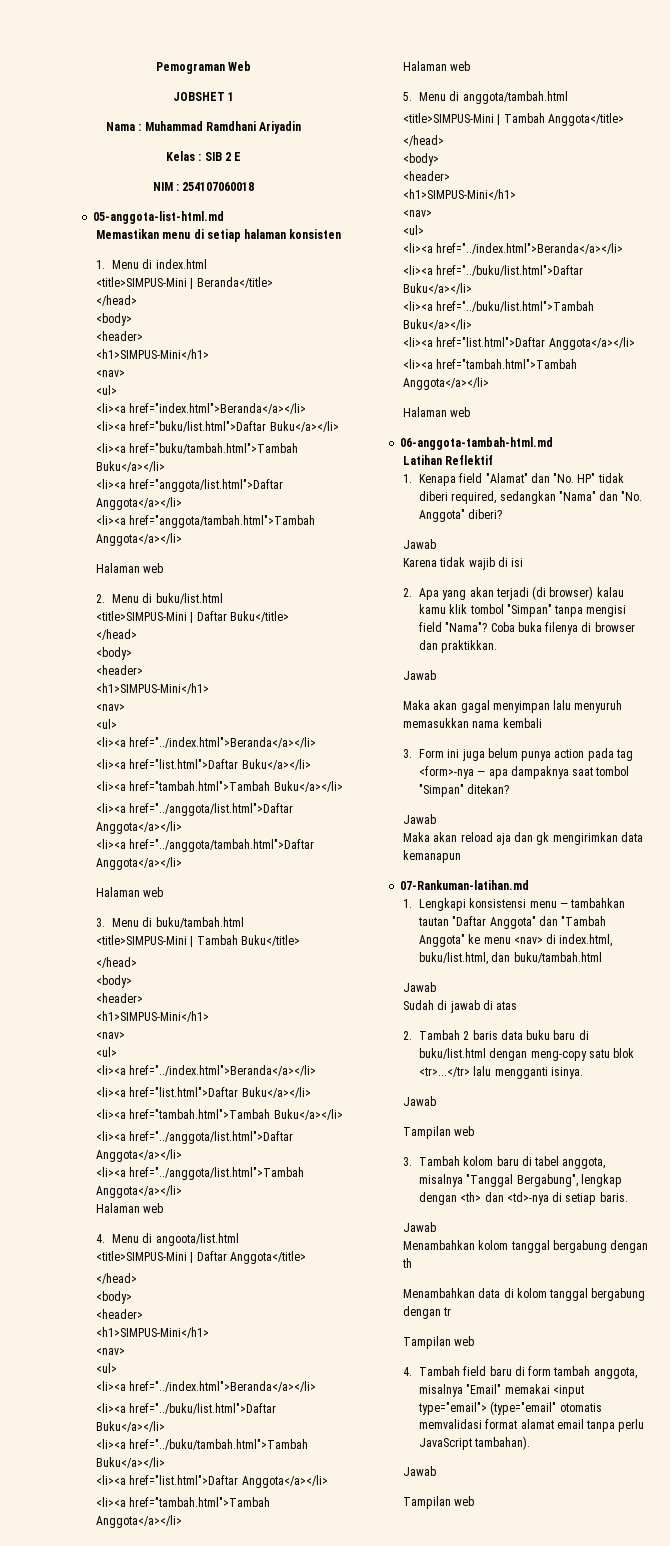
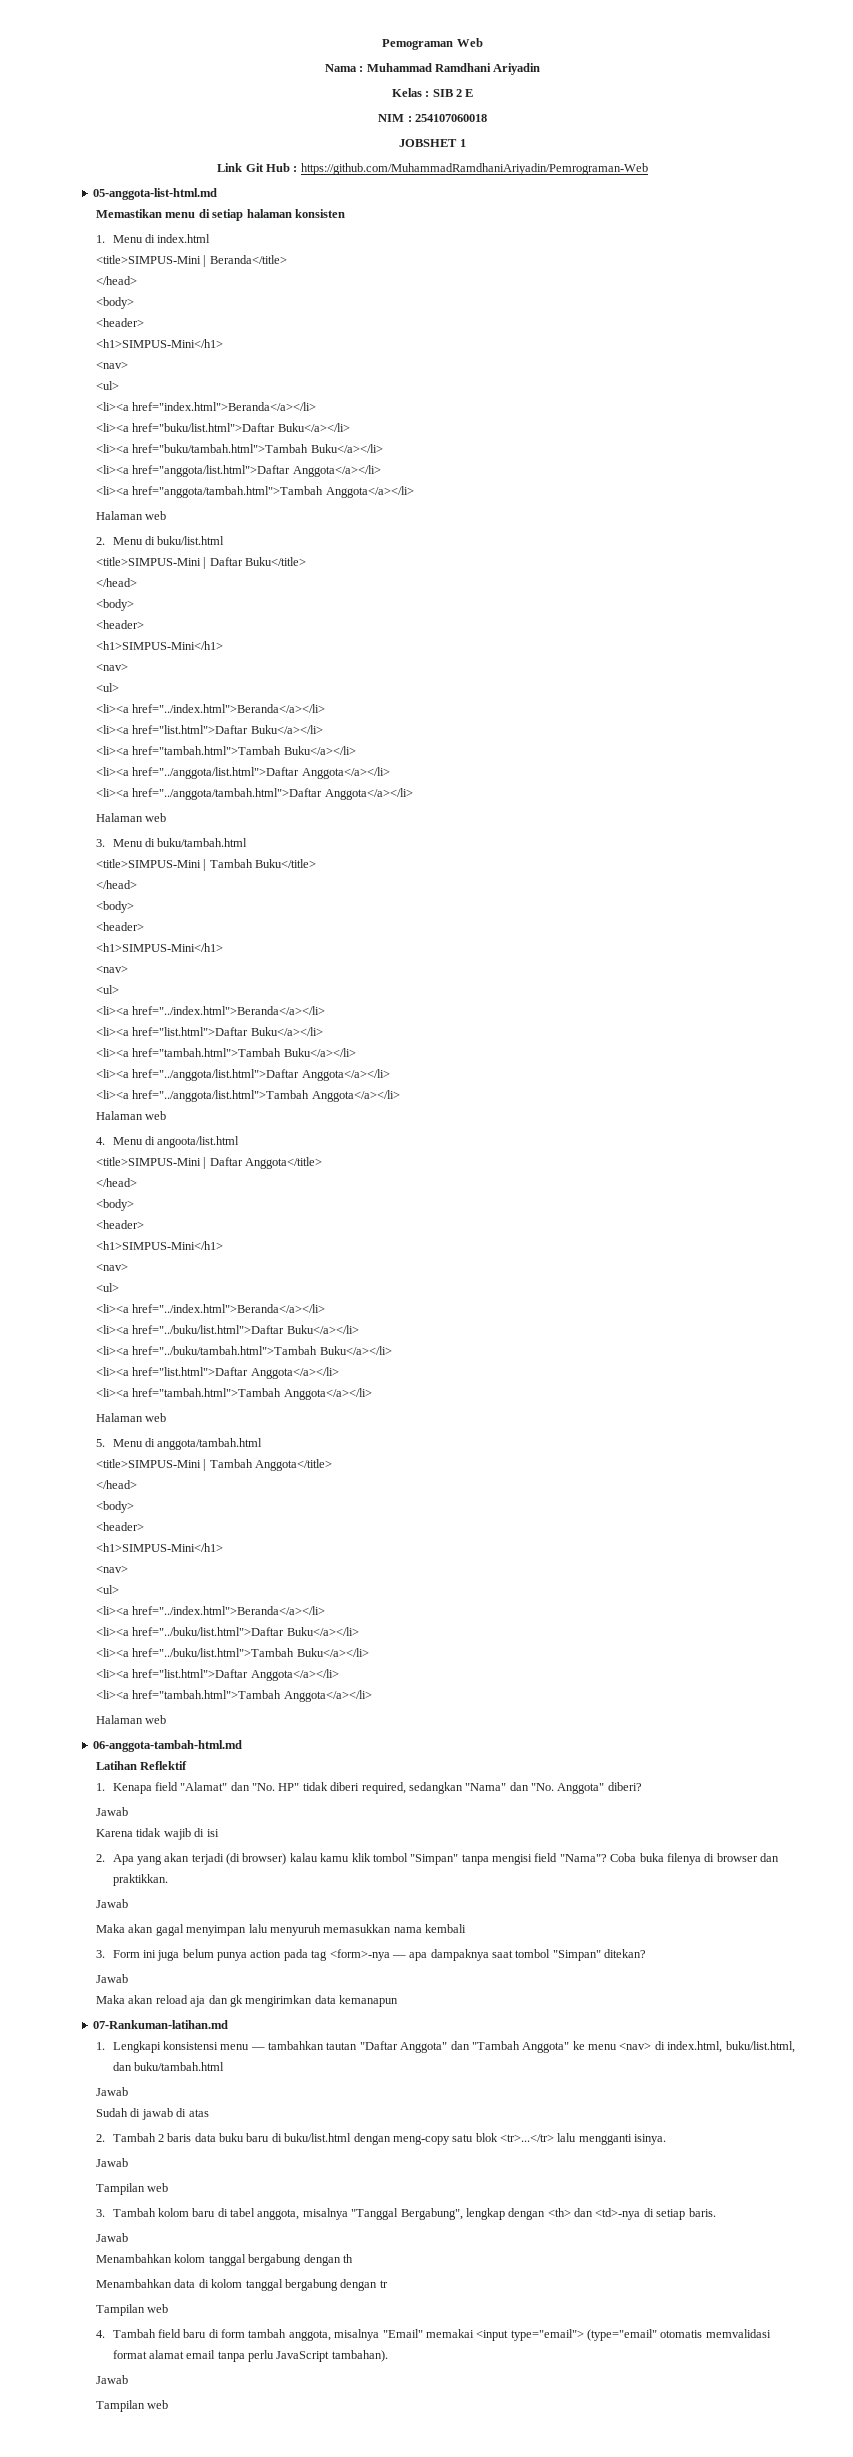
- JOBSHET 1
+ JOBSHET 1
+ Link Git Hub : https://github.com/MuhammadRamdhaniAriyadin/Pemrograman-Web

